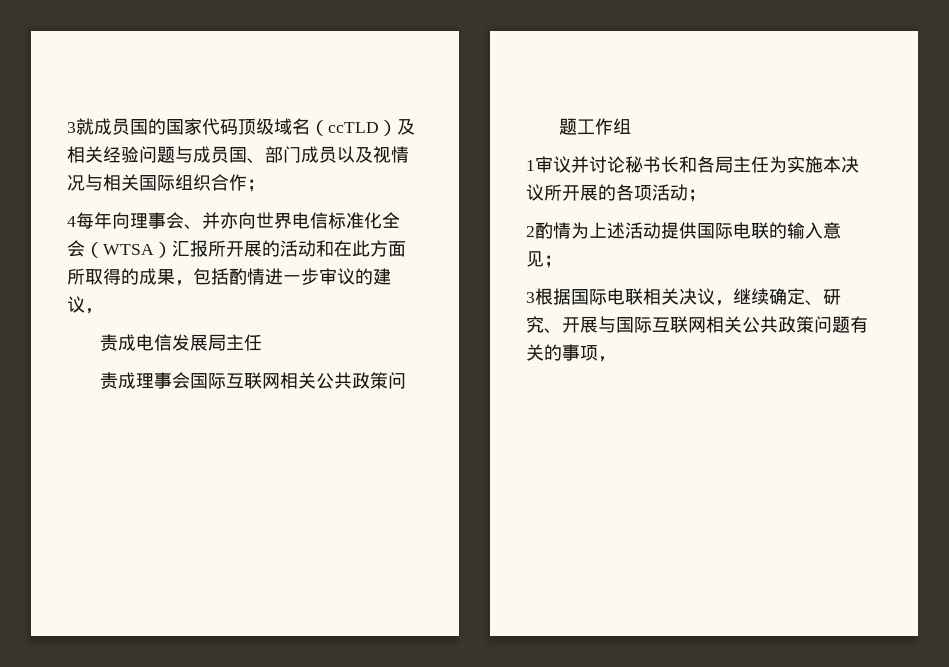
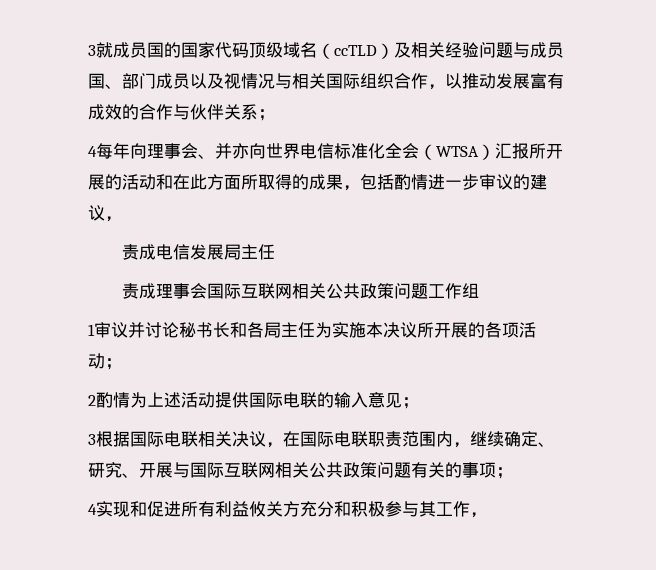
- 3就成员国的国家代码顶级域名（ccTLD）及相关经验问题与成员国、部门成员以及视情况与相关国际组织合作；
+ 3就成员国的国家代码顶级域名（ccTLD）及相关经验问题与成员国、部门成员以及视情况与相关国际组织合作，以推动发展富有成效的合作与伙伴关系；
- 3根据国际电联相关决议，继续确定、研究、开展与国际互联网相关公共政策问题有关的事项，
+ 3根据国际电联相关决议，在国际电联职责范围内，继续确定、研究、开展与国际互联网相关公共政策问题有关的事项；
+ 4实现和促进所有利益攸关方充分和积极参与其工作，

